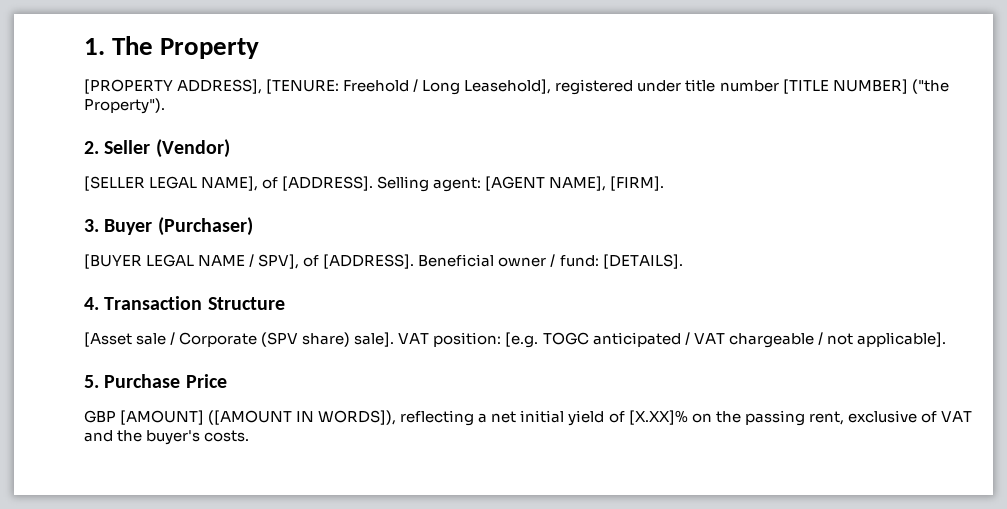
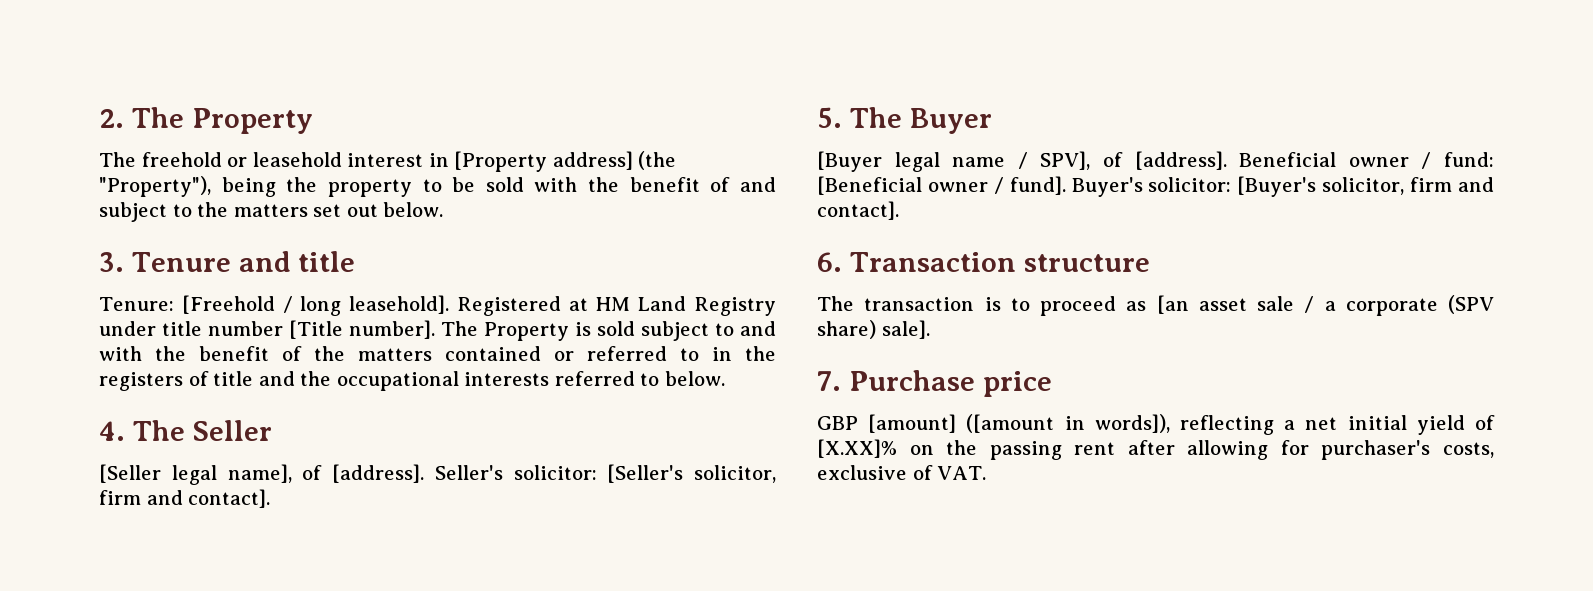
- 1. The Property
+ 2. The Property
- [PROPERTY ADDRESS], [TENURE: Freehold / Long Leasehold], registered under title number [TITLE NUMBER] ("the Property").
- 2. Seller (Vendor)
- [SELLER LEGAL NAME], of [ADDRESS]. Selling agent: [AGENT NAME], [FIRM].
- 3. Buyer (Purchaser)
- [BUYER LEGAL NAME / SPV], of [ADDRESS].
+ The freehold or leasehold interest in [Property address] (the "Property"), being the property to be sold with the benefit of and subject to the matters set out below.
+ 3. Tenure and title
+ Tenure: [Freehold / long leasehold]. Registered at HM Land Registry under title number [Title number]. The Property is sold subject to and with the benefit of the matters contained or referred to in the registers of title and the occupational interests referred to below.
+ 4. The Seller
+ [Seller legal name], of [address]. Seller's solicitor: [Seller's solicitor, firm and contact].
+ 5. The Buyer
+ [Buyer legal name / SPV], of [address].
- Beneficial owner / fund: [DETAILS].
- 4. Transaction Structure
- [Asset sale / Corporate (SPV share) sale]. VAT position: [e.g. TOGC anticipated / VAT chargeable / not applicable].
- 5. Purchase Price
- GBP [AMOUNT] ([AMOUNT IN WORDS]), reflecting a net initial yield of [X.XX]% on the passing rent, exclusive of VAT and the buyer's costs.
+ Beneficial owner / fund: [Beneficial owner / fund]. Buyer's solicitor: [Buyer's solicitor, firm and contact].
+ 6. Transaction structure
+ The transaction is to proceed as [an asset sale / a corporate (SPV share) sale].
+ 7. Purchase price
+ GBP [amount] ([amount in words]), reflecting a net initial yield of [X.XX]% on the passing rent after allowing for purchaser's costs, exclusive of VAT.

